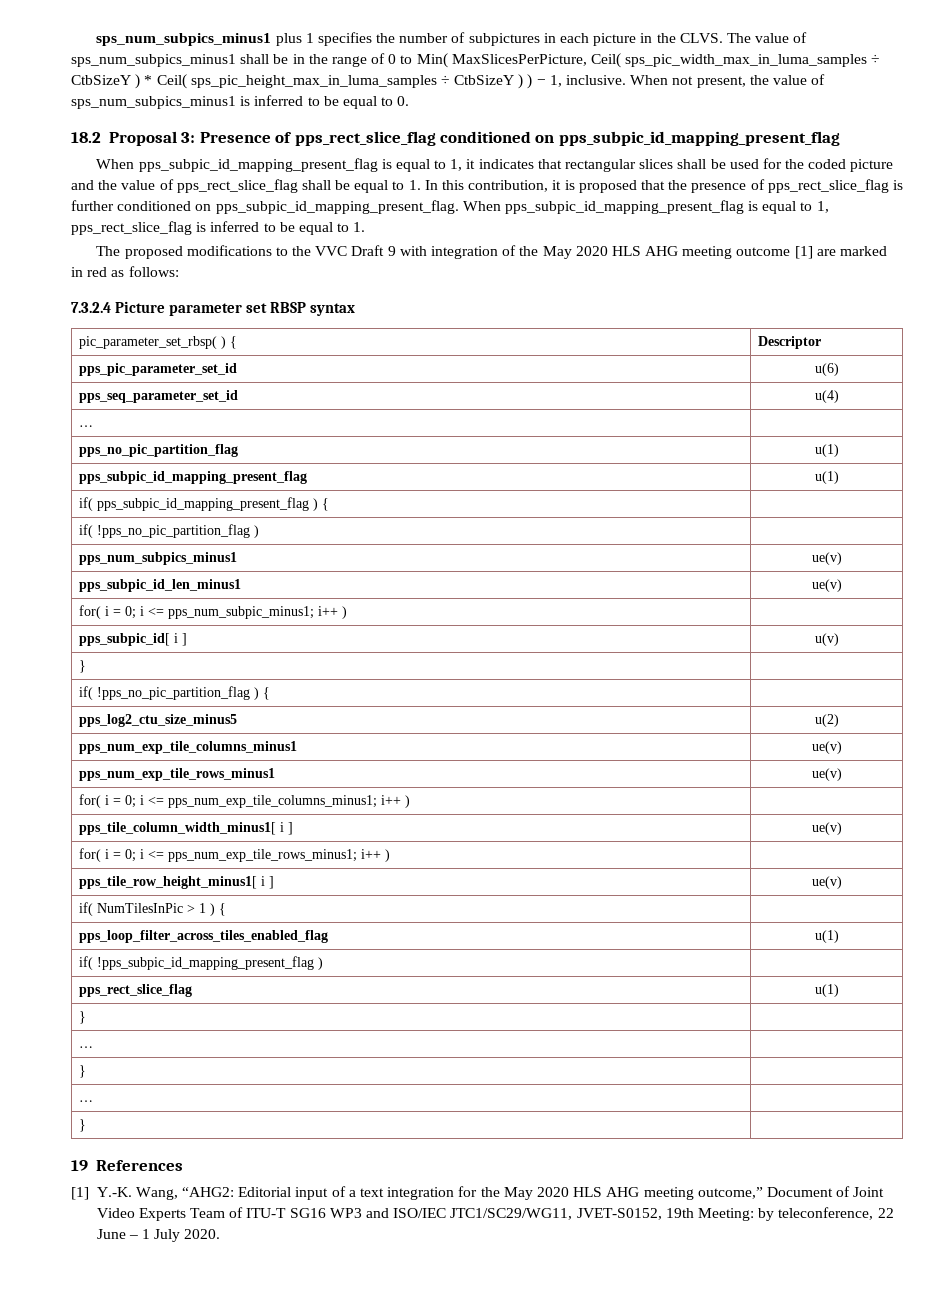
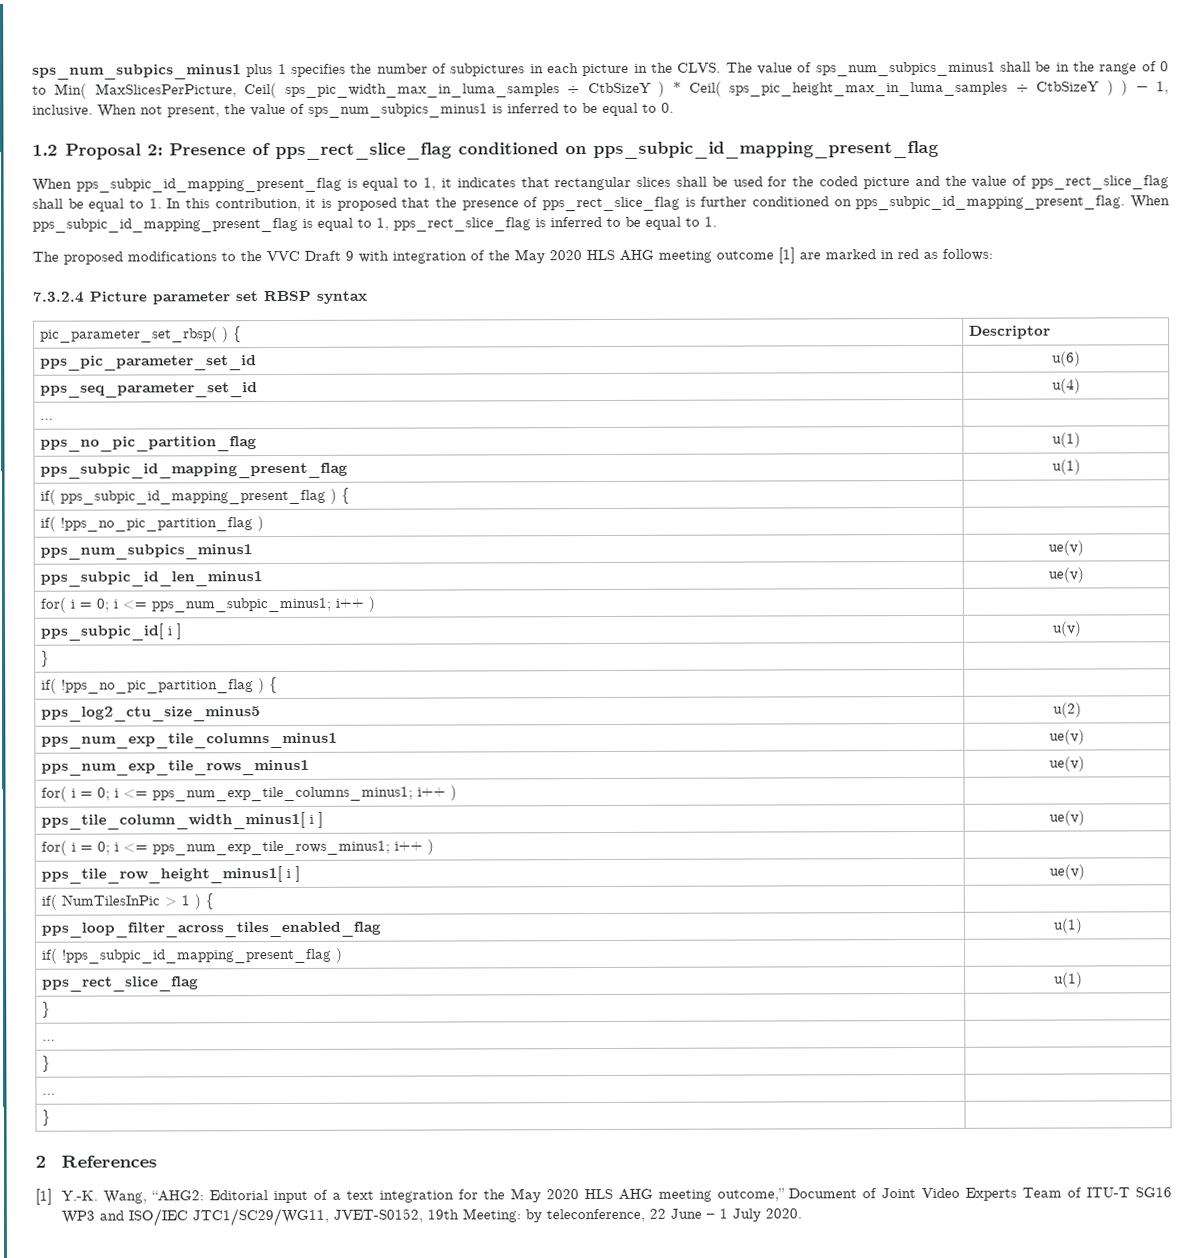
- 18.2 Proposal 3: Presence of pps_rect_slice_flag conditioned on pps_subpic_id_mapping_present_flag
+ 1.2 Proposal 2: Presence of pps_rect_slice_flag conditioned on pps_subpic_id_mapping_present_flag
- 19 References
+ 2 References

